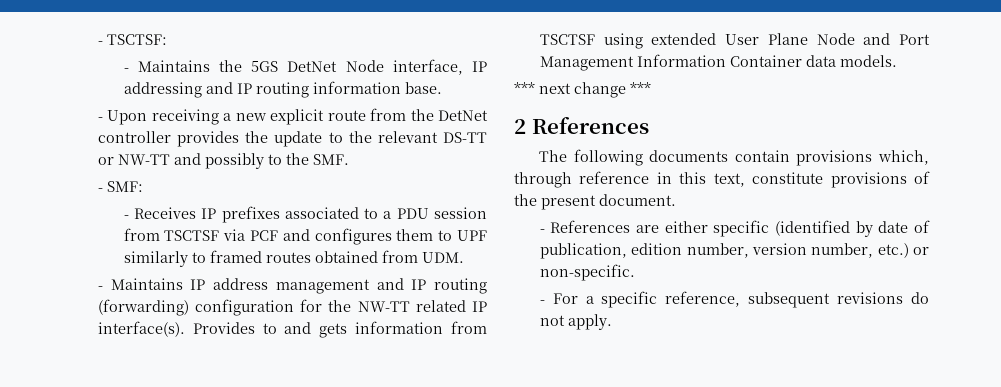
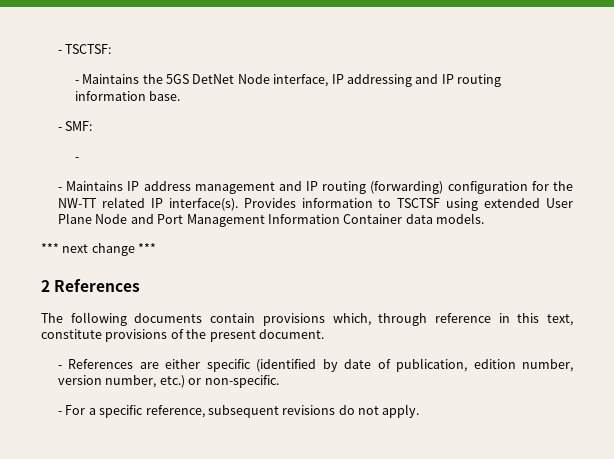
- - Upon receiving a new explicit route from the DetNet controller provides the update to the relevant DS-TT or NW-TT and possibly to the SMF.
  - SMF:
- - Receives IP prefixes associated to a PDU session from TSCTSF via PCF and configures them to UPF similarly to framed routes obtained from UDM.
+ -
- Provides to and gets information from TSCTSF using extended User Plane Node and Port Management Information Container data models.
+ Provides information to TSCTSF using extended User Plane Node and Port Management Information Container data models.

